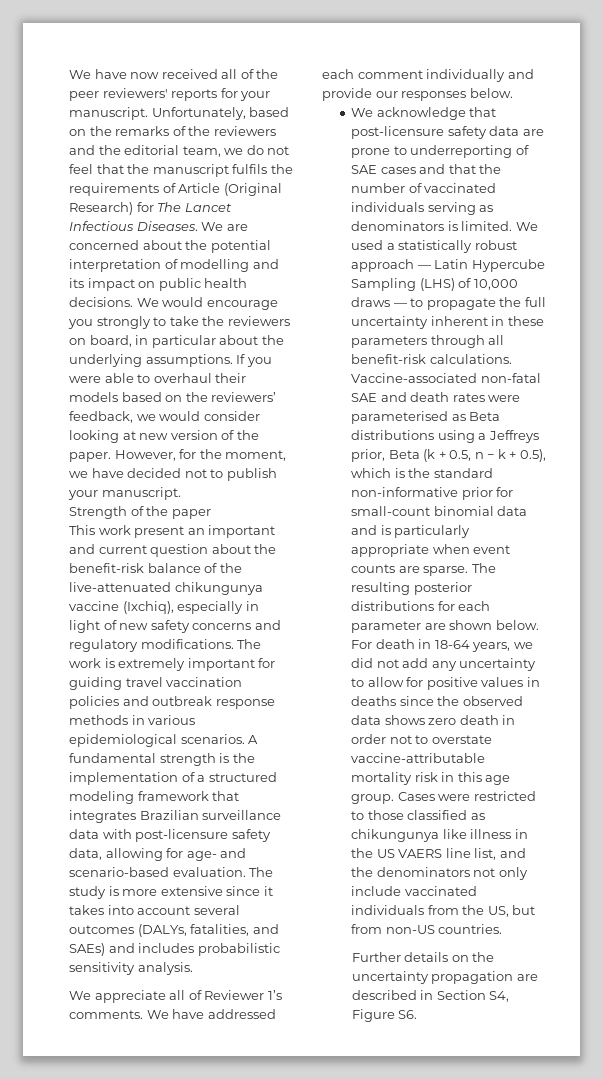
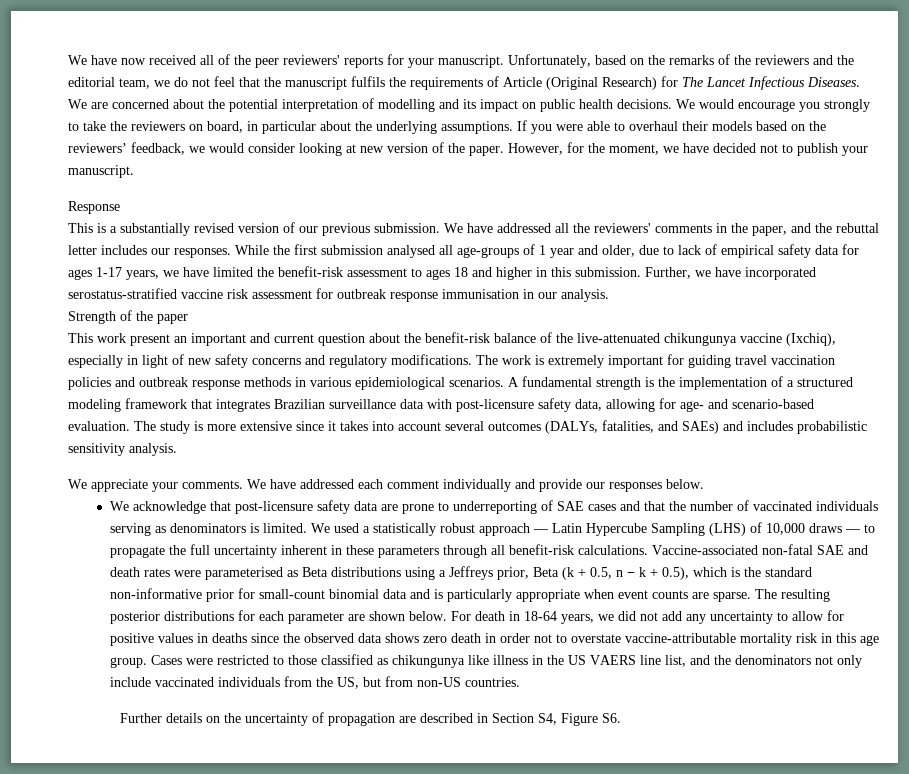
+ Response
+ This is a substantially revised version of our previous submission. We have addressed all the reviewers' comments in the paper, and the rebuttal letter includes our responses. While the first submission analysed all age-groups of 1 year and older, due to lack of empirical safety data for ages 1-17 years, we have limited the benefit-risk assessment to ages 18 and higher in this submission. Further, we have incorporated serostatus-stratified vaccine risk assessment for outbreak response immunisation in our analysis.
- We appreciate all of Reviewer 1’s comments.
+ We appreciate your comments.
- Further details on the uncertainty propagation are described in Section S4, Figure S6.
+ Further details on the uncertainty of propagation are described in Section S4, Figure S6.

